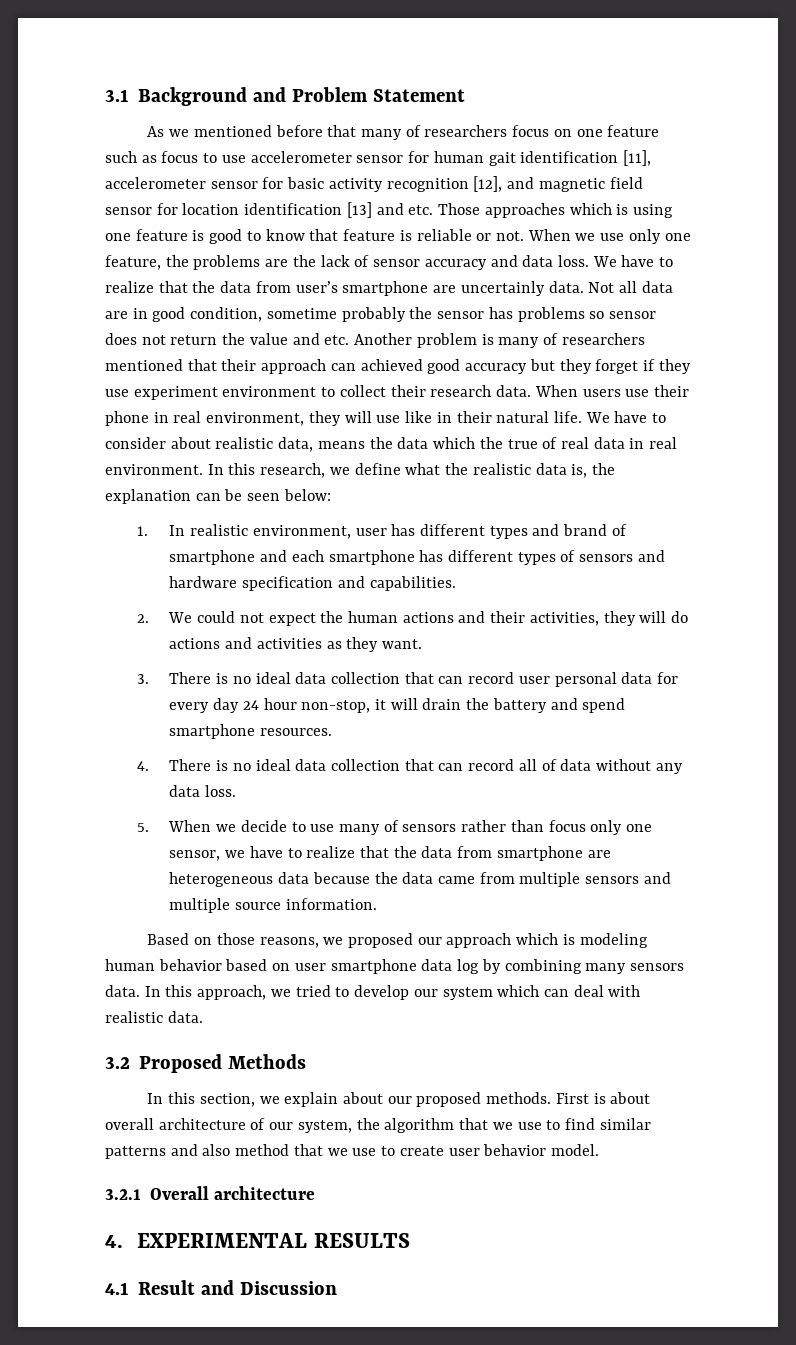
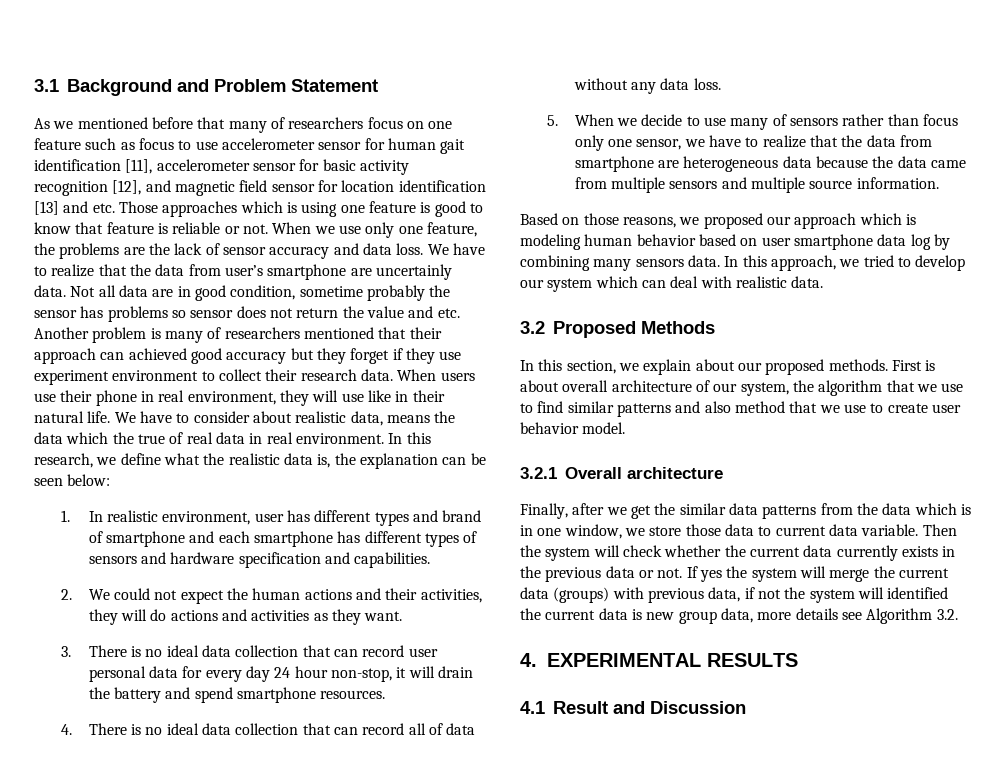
+ Finally, after we get the similar data patterns from the data which is in one window, we store those data to current data variable. Then the system will check whether the current data currently exists in the previous data or not. If yes the system will merge the current data (groups) with previous data, if not the system will identified the current data is new group data, more details see Algorithm 3.2.

